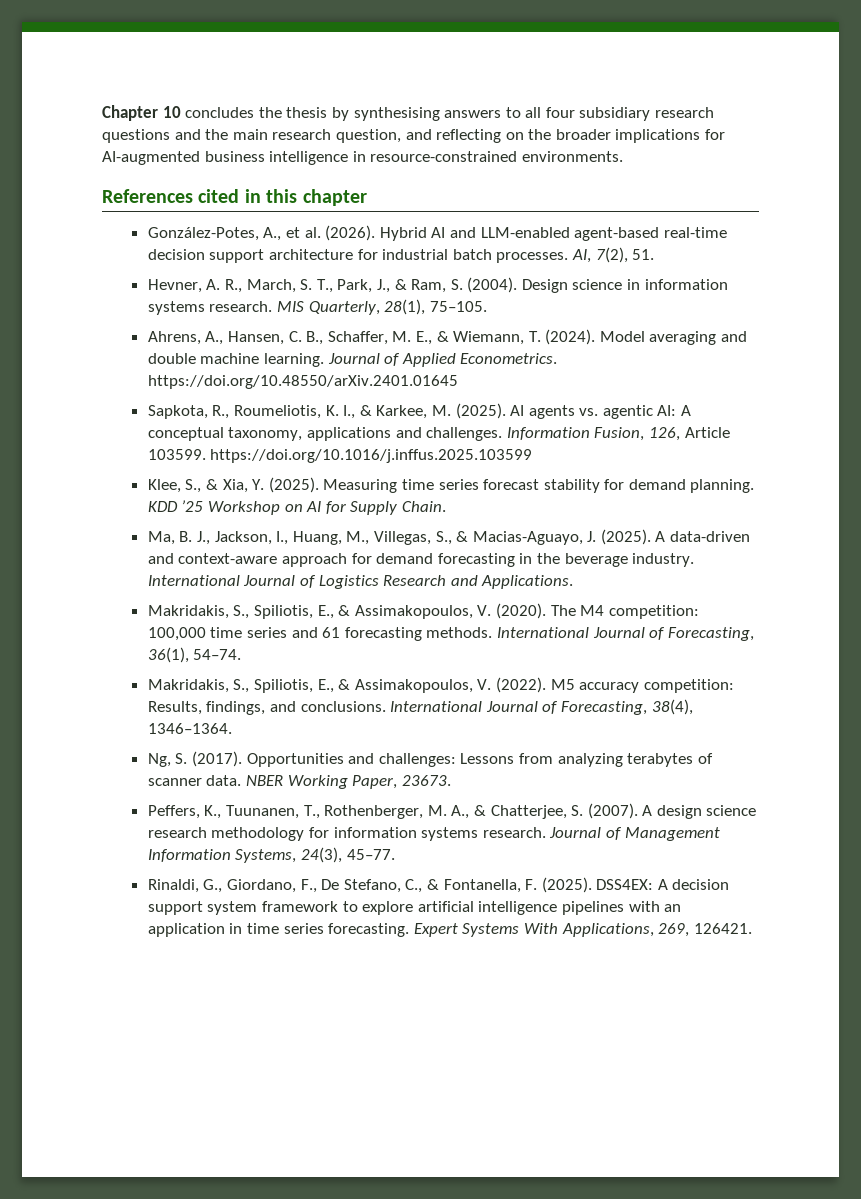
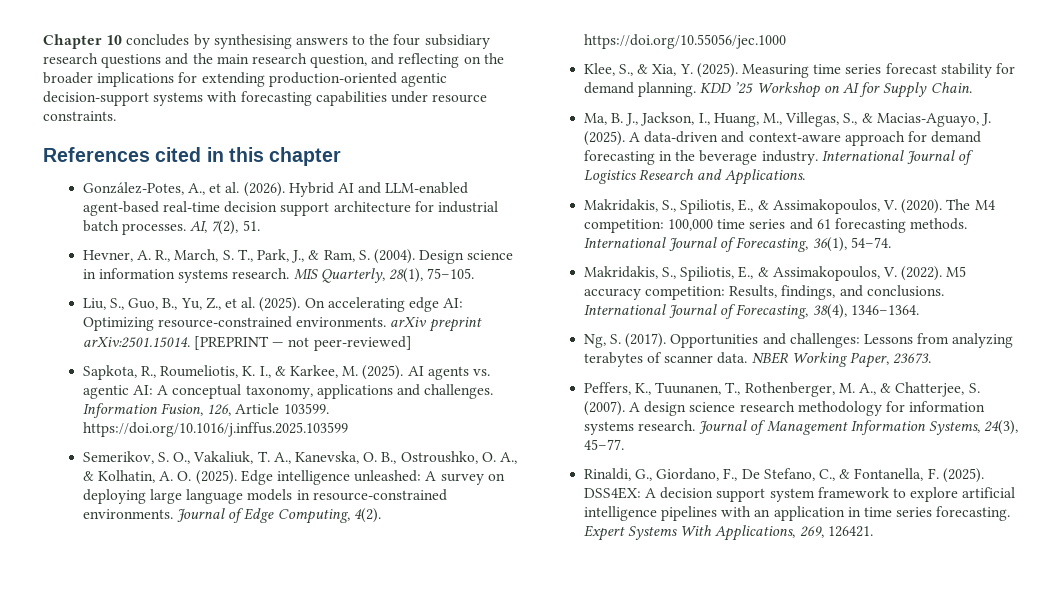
- Chapter 10 concludes the thesis by synthesising answers to all four subsidiary research questions and the main research question, and reflecting on the broader implications for AI-augmented business intelligence in resource-constrained environments.
+ Chapter 10 concludes by synthesising answers to the four subsidiary research questions and the main research question, and reflecting on the broader implications for extending production-oriented agentic decision-support systems with forecasting capabilities under resource constraints.
- Ahrens, A., Hansen, C. B., Schaffer, M. E., & Wiemann, T. (2024). Model averaging and double machine learning. Journal of Applied Econometrics. https://doi.org/10.48550/arXiv.2401.01645
+ Liu, S., Guo, B., Yu, Z., et al. (2025). On accelerating edge AI: Optimizing resource-constrained environments. arXiv preprint arXiv:2501.15014. [PREPRINT — not peer-reviewed]
+ Semerikov, S. O., Vakaliuk, T. A., Kanevska, O. B., Ostroushko, O. A., & Kolhatin, A. O. (2025). Edge intelligence unleashed: A survey on deploying large language models in resource-constrained environments. Journal of Edge Computing, 4(2). https://doi.org/10.55056/jec.1000

